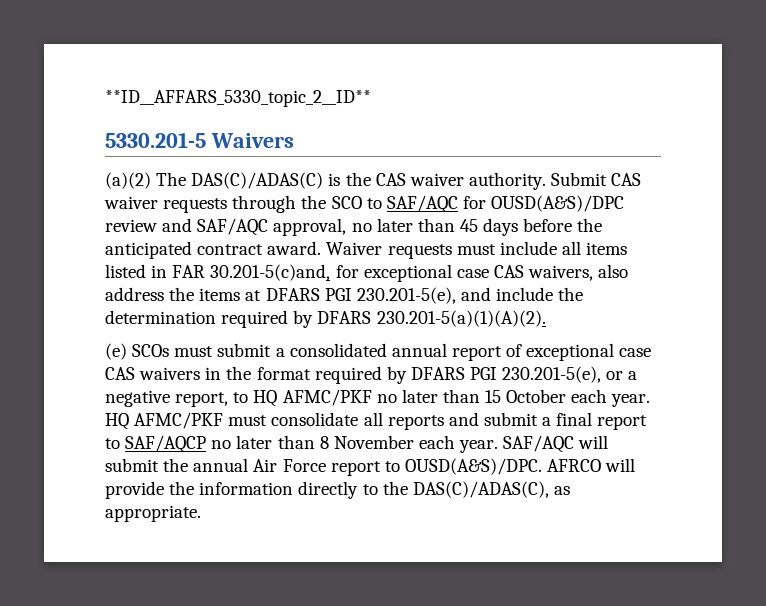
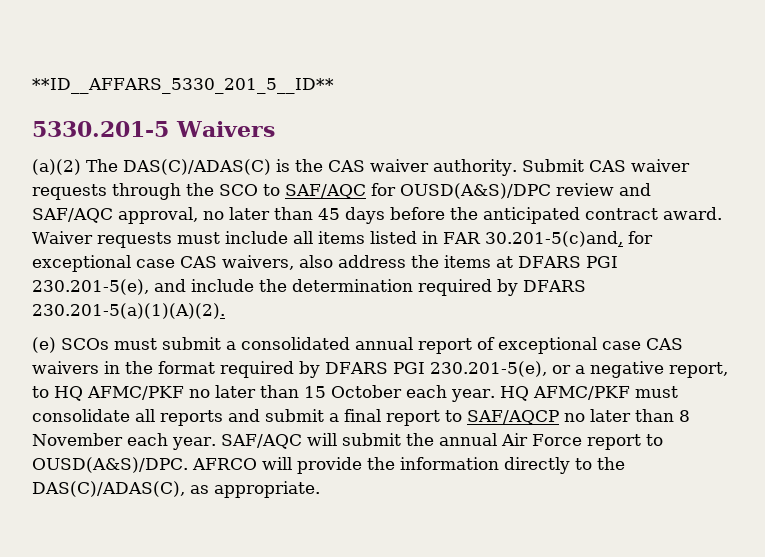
- **ID__AFFARS_5330_topic_2__ID**
+ **ID__AFFARS_5330_201_5__ID**

